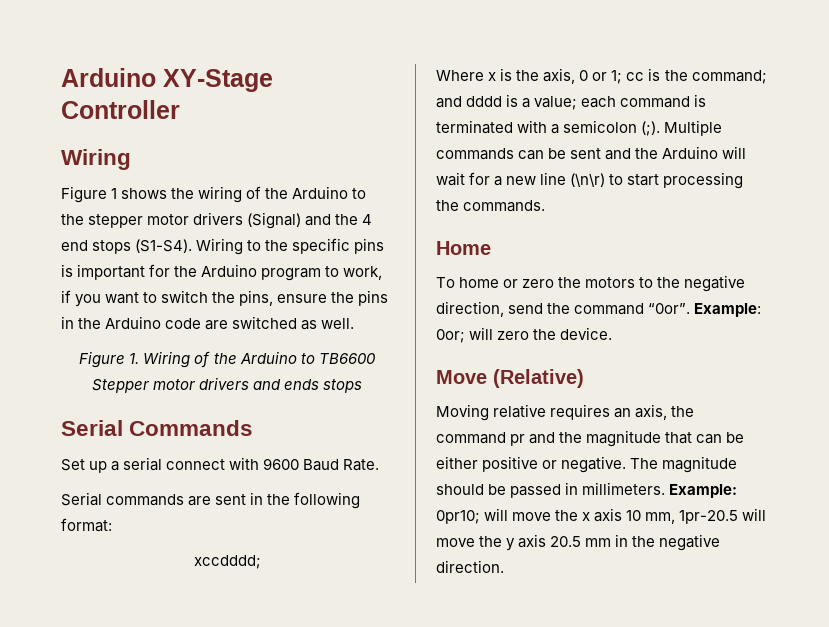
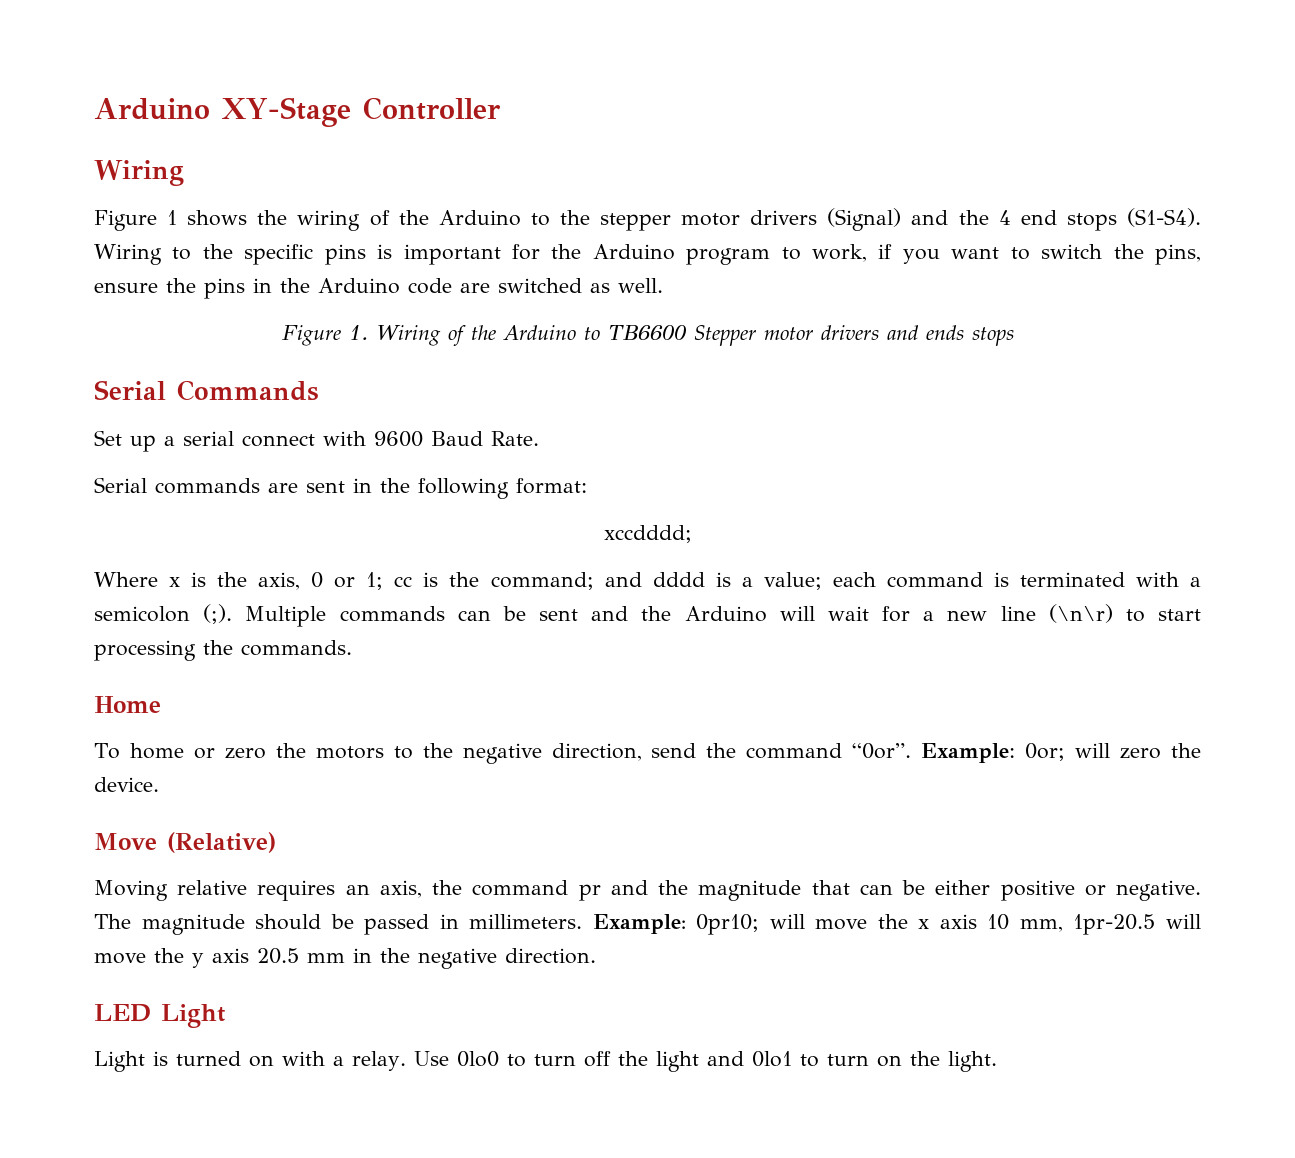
+ LED Light
+ Light is turned on with a relay. Use 0lo0 to turn off the light and 0lo1 to turn on the light.

